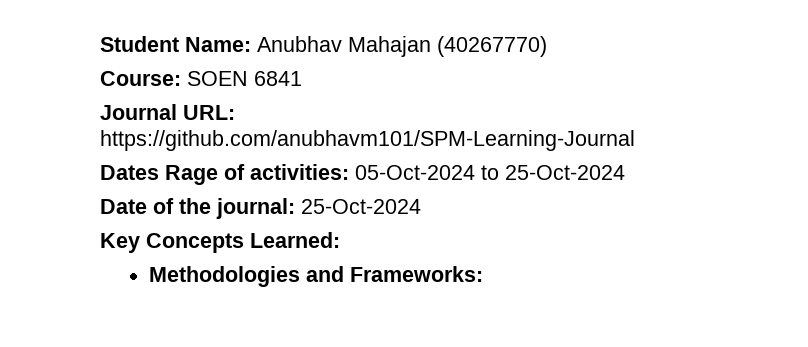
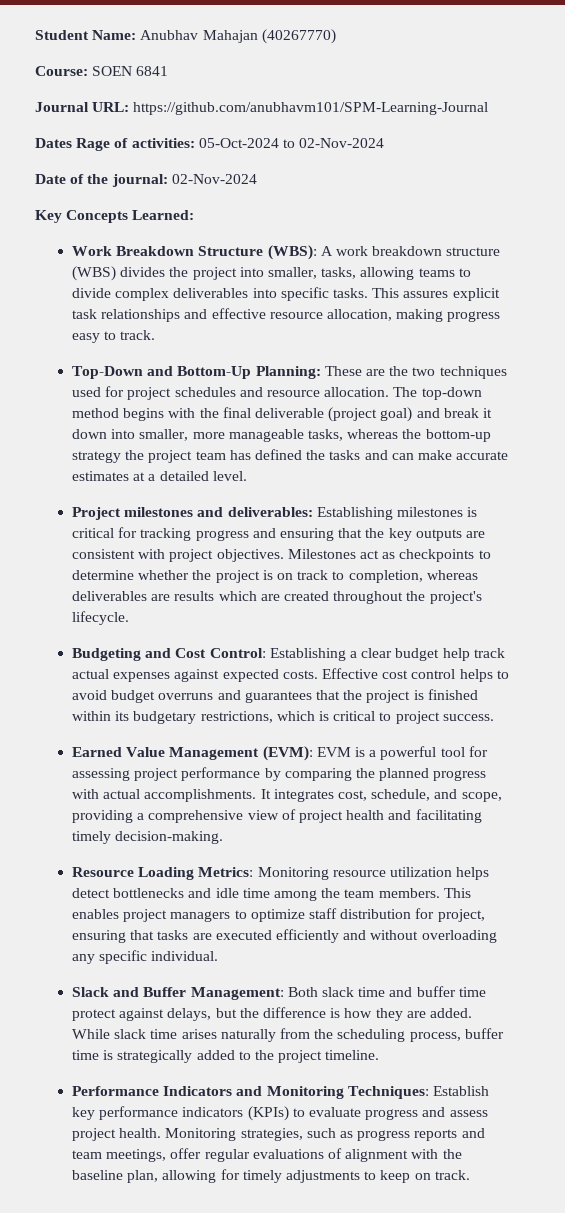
- Dates Rage of activities: 05-Oct-2024 to 25-Oct-2024
+ Dates Rage of activities: 05-Oct-2024 to 02-Nov-2024
- Date of the journal: 25-Oct-2024
+ Date of the journal: 02-Nov-2024
- Methodologies and Frameworks:
+ Work Breakdown Structure (WBS): A work breakdown structure (WBS) divides the project into smaller, tasks, allowing teams to divide complex deliverables into specific tasks. This assures explicit task relationships and effective resource allocation, making progress easy to track.
+ Top-Down and Bottom-Up Planning: These are the two techniques used for project schedules and resource allocation. The top-down method begins with the final deliverable (project goal) and break it down into smaller, more manageable tasks, whereas the bottom-up strategy the project team has defined the tasks and can make accurate estimates at a detailed level.
+ Project milestones and deliverables: Establishing milestones is critical for tracking progress and ensuring that the key outputs are consistent with project objectives. Milestones act as checkpoints to determine whether the project is on track to completion, whereas deliverables are results which are created throughout the project's lifecycle.
+ Budgeting and Cost Control: Establishing a clear budget help track actual expenses against expected costs. Effective cost control helps to avoid budget overruns and guarantees that the project is finished within its budgetary restrictions, which is critical to project success.
+ Earned Value Management (EVM): EVM is a powerful tool for assessing project performance by comparing the planned progress with actual accomplishments. It integrates cost, schedule, and scope, providing a comprehensive view of project health and facilitating timely decision-making.
+ Resource Loading Metrics: Monitoring resource utilization helps detect bottlenecks and idle time among the team members. This enables project managers to optimize staff distribution for project, ensuring that tasks are executed efficiently and without overloading any specific individual.
+ Slack and Buffer Management: Both slack time and buffer time protect against delays, but the difference is how they are added. While slack time arises naturally from the scheduling process, buffer time is strategically added to the project timeline.
+ Performance Indicators and Monitoring Techniques: Establish key performance indicators (KPIs) to evaluate progress and assess project health. Monitoring strategies, such as progress reports and team meetings, offer regular evaluations of alignment with the baseline plan, allowing for timely adjustments to keep on track.

